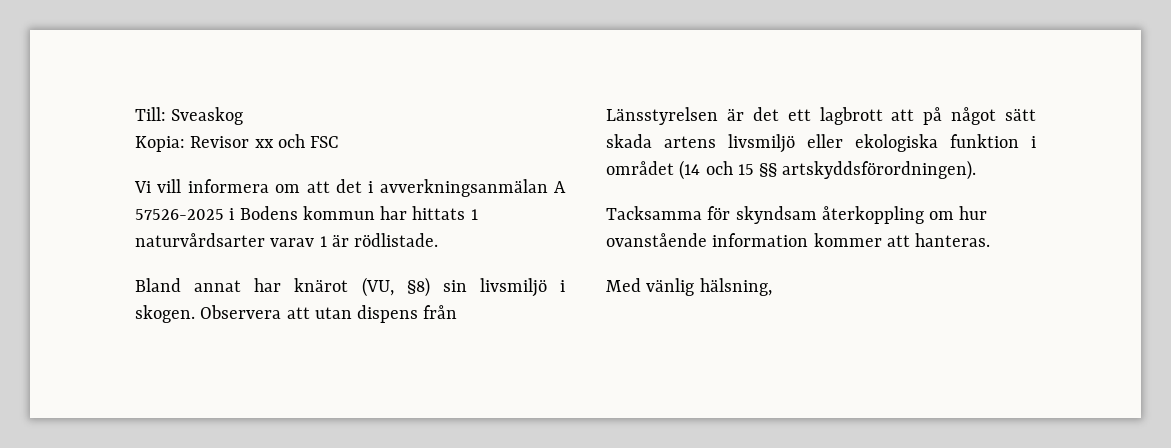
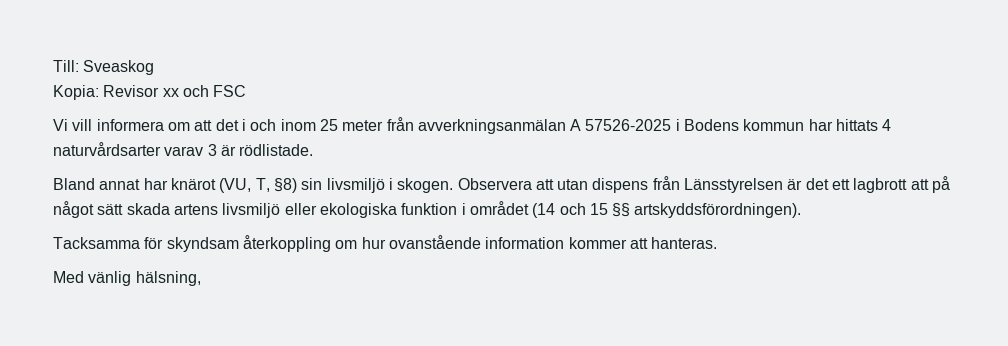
- Vi vill informera om att det i avverkningsanmälan A 57526-2025 i Bodens kommun har hittats 1 naturvårdsarter varav 1 är rödlistade.
+ Vi vill informera om att det i och inom 25 meter från avverkningsanmälan A 57526-2025 i Bodens kommun har hittats 4 naturvårdsarter varav 3 är rödlistade.
- Bland annat har knärot (VU, §8) sin livsmiljö i skogen.
+ Bland annat har knärot (VU, T, §8) sin livsmiljö i skogen.

